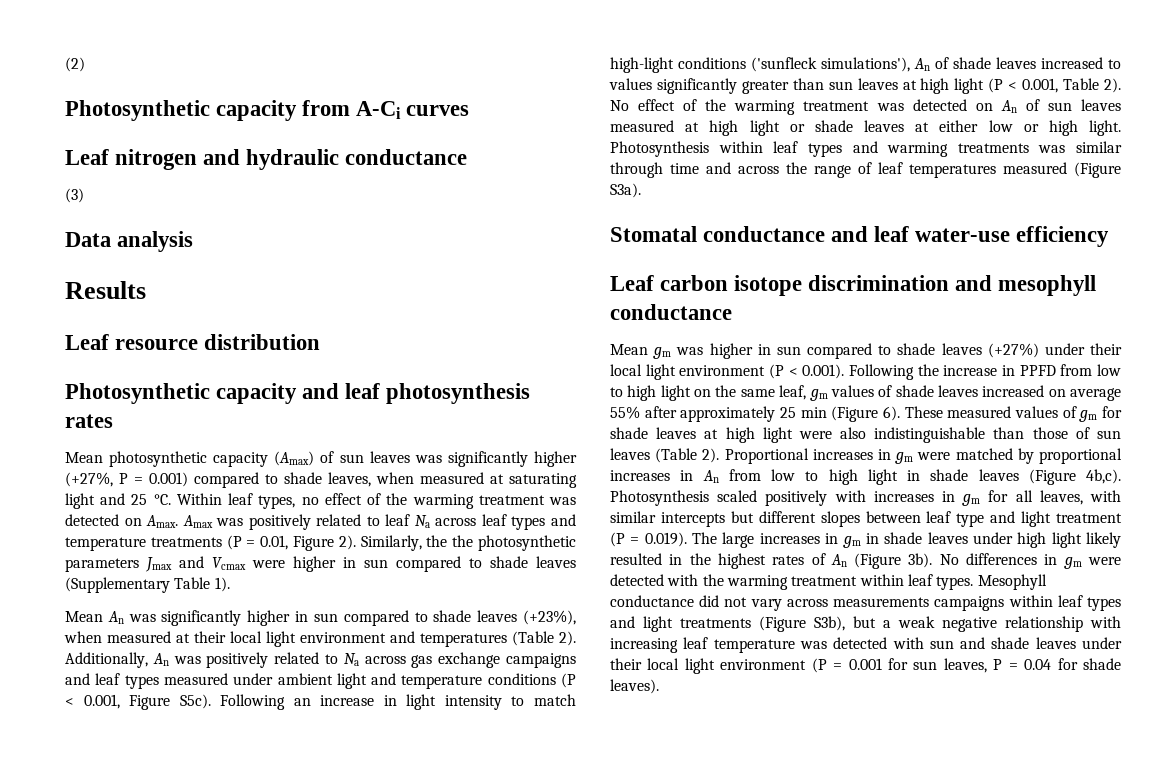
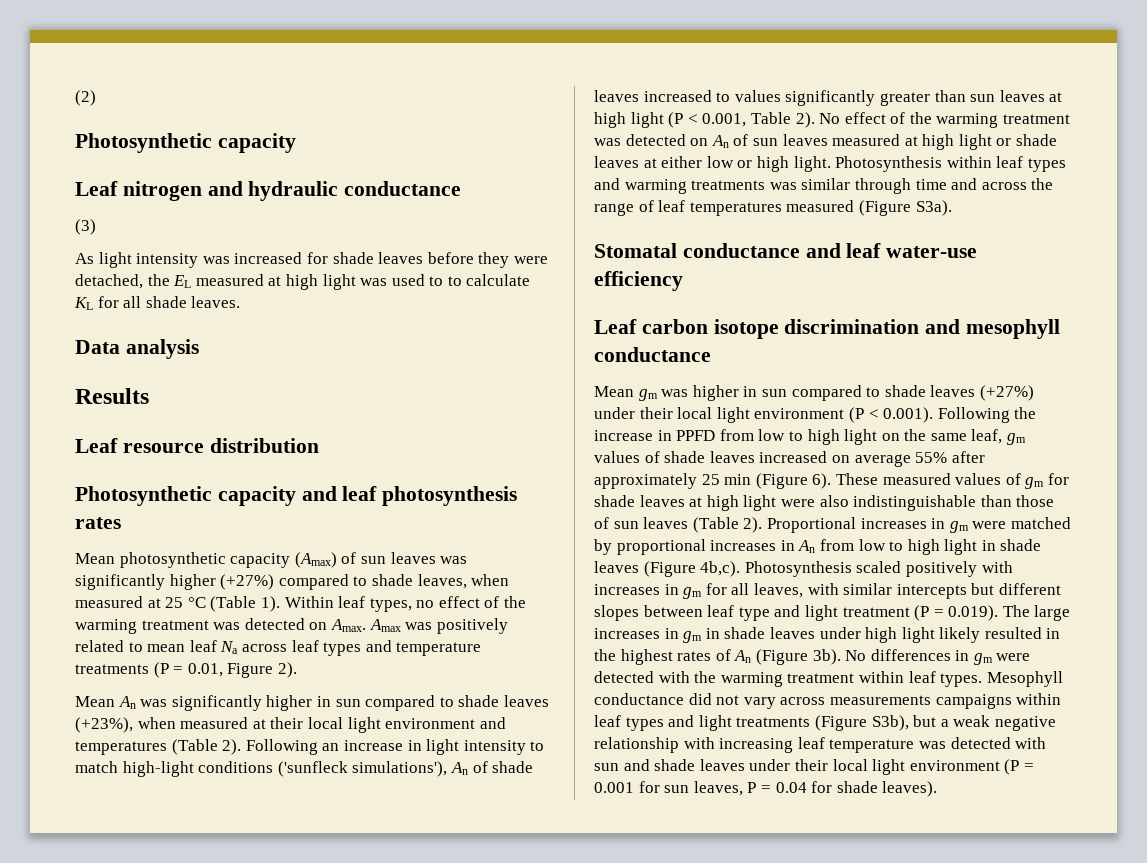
  (2)
- Photosynthetic capacity from A-Ci curves
+ Photosynthetic capacity
+ As light intensity was increased for shade leaves before they were detached, the EL measured at high light was used to to calculate KL for all shade leaves.
- Mean photosynthetic capacity (Amax) of sun leaves was significantly higher (+27%, P = 0.001) compared to shade leaves, when measured at saturating light and 25 °C.
+ Mean photosynthetic capacity (Amax) of sun leaves was significantly higher (+27%) compared to shade leaves, when measured at 25 °C (Table 1).
- Amax was positively related to leaf Na across leaf types and temperature treatments (P = 0.01, Figure 2). Similarly, the the photosynthetic parameters Jmax and Vcmax were higher in sun compared to shade leaves (Supplementary Table 1).
+ Amax was positively related to mean leaf Na across leaf types and temperature treatments (P = 0.01, Figure 2).
- Additionally, An was positively related to Na across gas exchange campaigns and leaf types measured under ambient light and temperature conditions (P < 0.001, Figure S5c).

